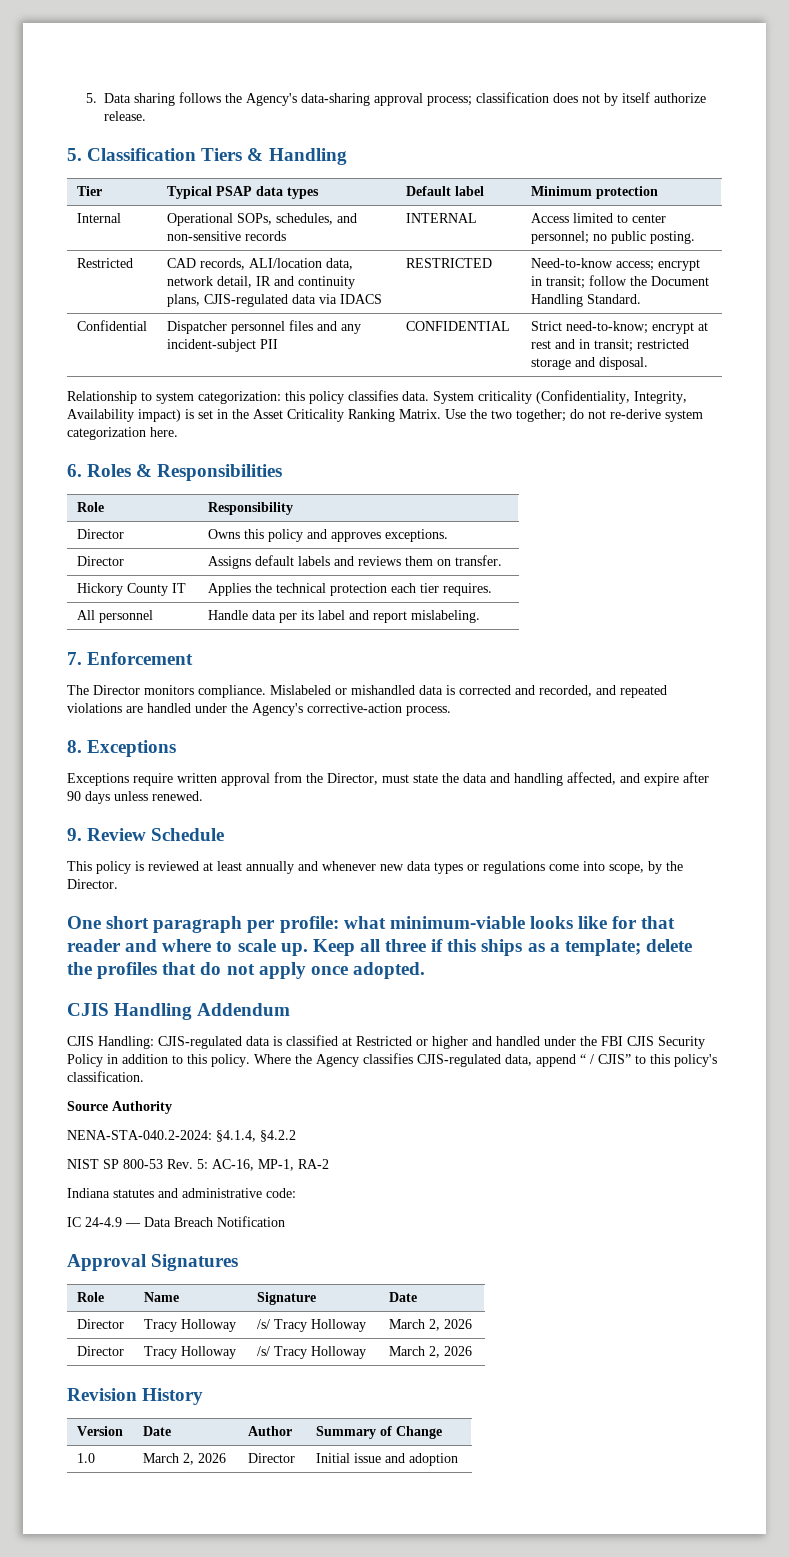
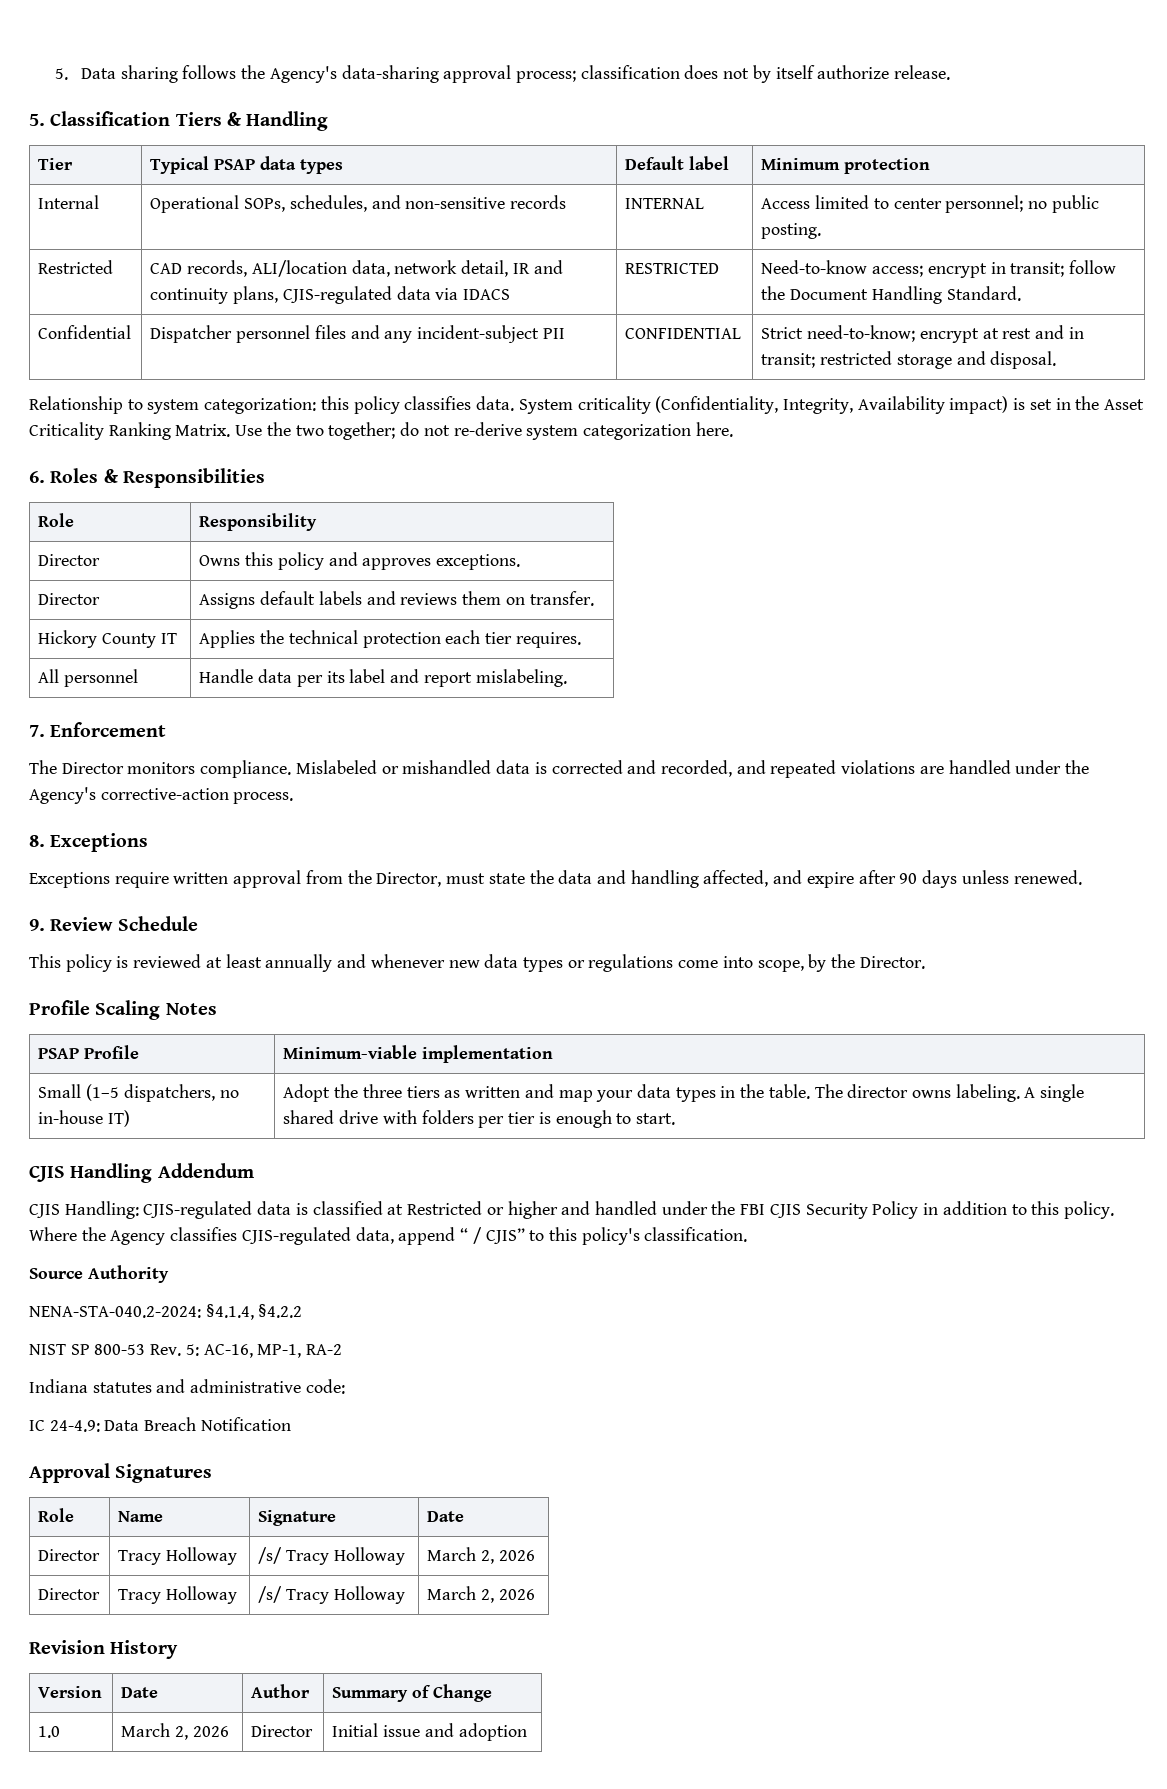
- One short paragraph per profile: what minimum-viable looks like for that reader and where to scale up. Keep all three if this ships as a template; delete the profiles that do not apply once adopted.
+ Profile Scaling Notes
+ PSAP Profile | Minimum-viable implementation
+ Small (1–5 dispatchers, no in-house IT) | Adopt the three tiers as written and map your data types in the table. The director owns labeling. A single shared drive with folders per tier is enough to start.
- IC 24-4.9 — Data Breach Notification
+ IC 24-4.9: Data Breach Notification

